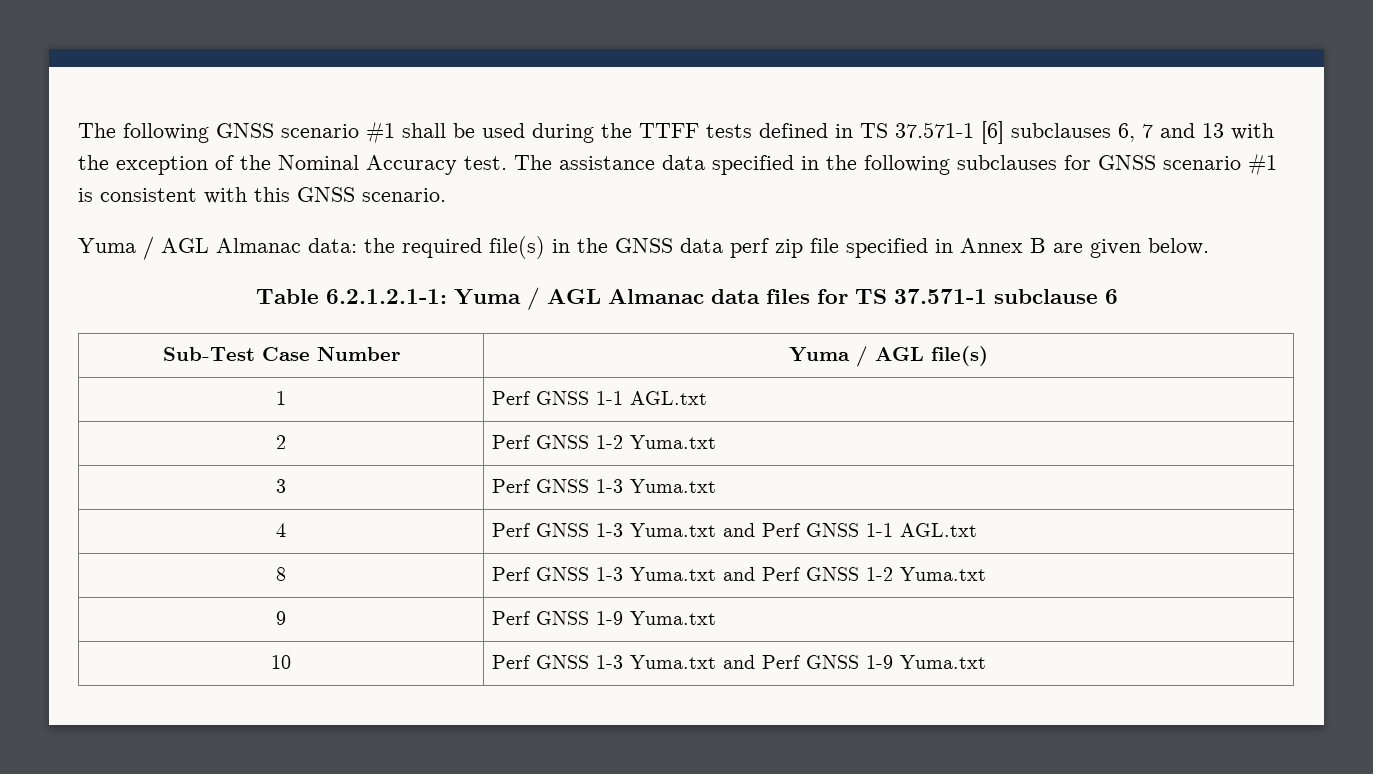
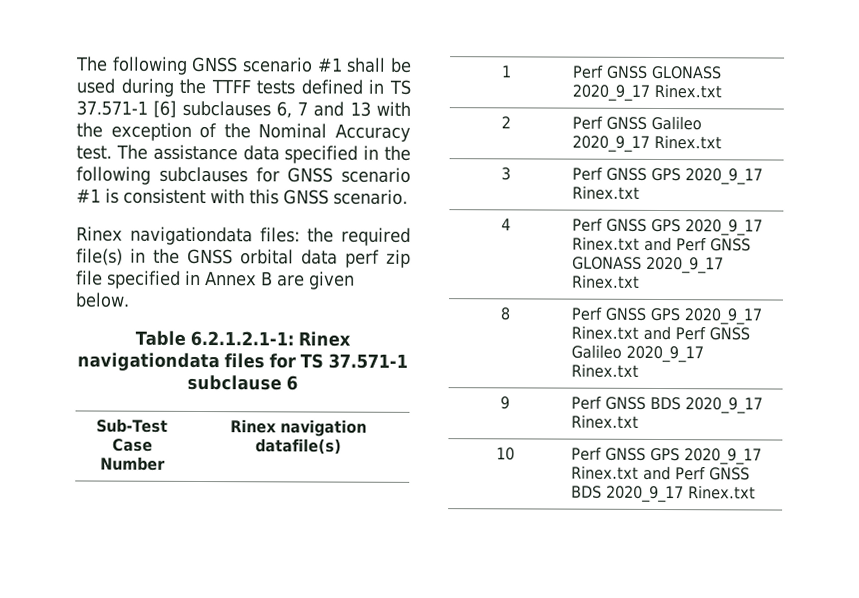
- Yuma / AGL Almanac data: the required file(s) in the GNSS data perf zip file specified in Annex B are given below.
+ Rinex navigationdata files: the required file(s) in the GNSS orbital data perf zip file specified in Annex B are given below.
- Table 6.2.1.2.1-1: Yuma / AGL Almanac data files for TS 37.571-1 subclause 6
+ Table 6.2.1.2.1-1: Rinex navigationdata files for TS 37.571-1 subclause 6
- Sub-Test Case Number | Yuma / AGL file(s)
+ Sub-Test Case Number | Rinex navigation datafile(s)
- 1 | Perf GNSS 1-1 AGL.txt
+ 1 | Perf GNSS GLONASS 2020_9_17 Rinex.txt
- 2 | Perf GNSS 1-2 Yuma.txt
+ 2 | Perf GNSS Galileo 2020_9_17 Rinex.txt
- 3 | Perf GNSS 1-3 Yuma.txt
+ 3 | Perf GNSS GPS 2020_9_17 Rinex.txt
- 4 | Perf GNSS 1-3 Yuma.txt and Perf GNSS 1-1 AGL.txt
- 8 | Perf GNSS 1-3 Yuma.txt and Perf GNSS 1-2 Yuma.txt
+ 4 | Perf GNSS GPS 2020_9_17 Rinex.txt and Perf GNSS GLONASS 2020_9_17 Rinex.txt
+ 8 | Perf GNSS GPS 2020_9_17 Rinex.txt and Perf GNSS Galileo 2020_9_17 Rinex.txt
- 9 | Perf GNSS 1-9 Yuma.txt
+ 9 | Perf GNSS BDS 2020_9_17 Rinex.txt
- 10 | Perf GNSS 1-3 Yuma.txt and Perf GNSS 1-9 Yuma.txt
+ 10 | Perf GNSS GPS 2020_9_17 Rinex.txt and Perf GNSS BDS 2020_9_17 Rinex.txt

